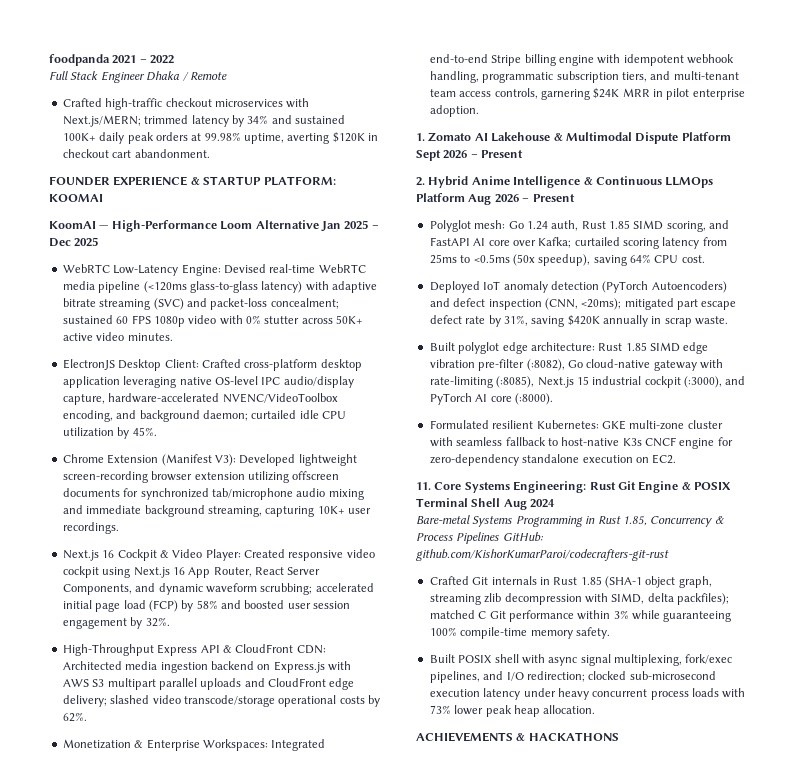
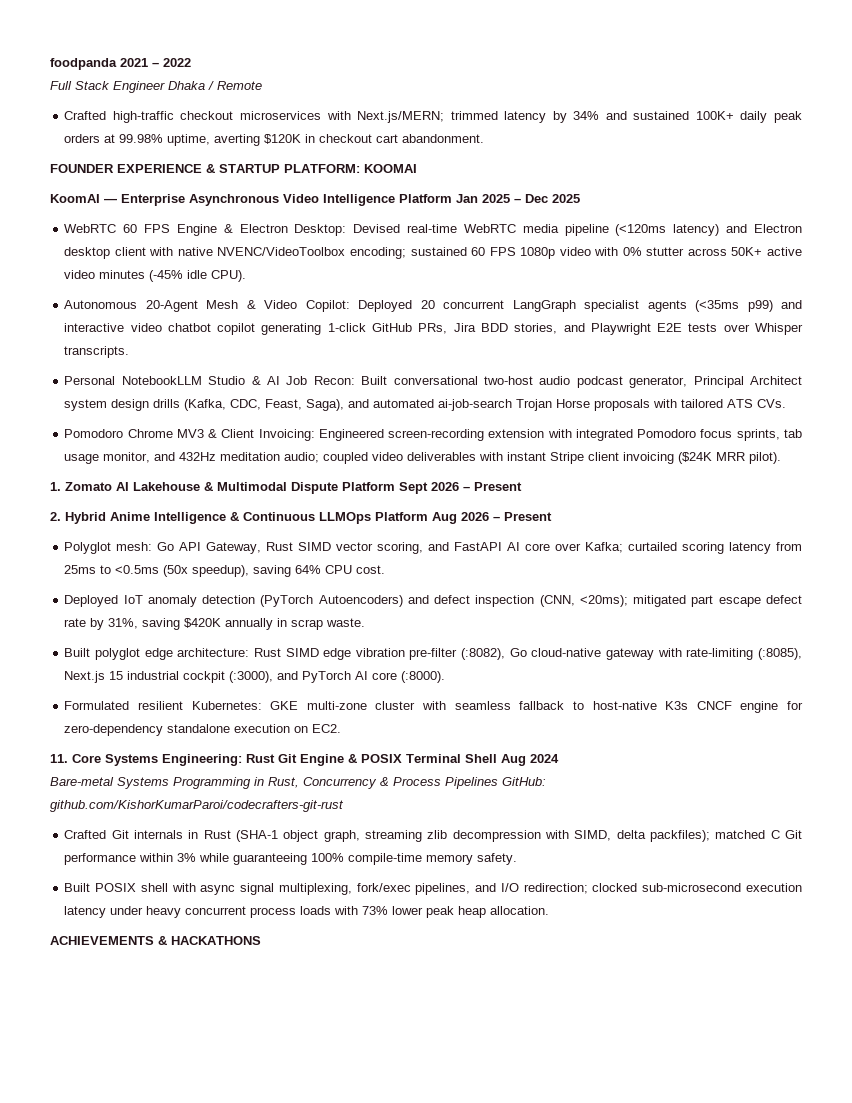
- KoomAI — High-Performance Loom Alternative Jan 2025 – Dec 2025
+ KoomAI — Enterprise Asynchronous Video Intelligence Platform Jan 2025 – Dec 2025
- WebRTC Low-Latency Engine: Devised real-time WebRTC media pipeline (<120ms glass-to-glass latency) with adaptive bitrate streaming (SVC) and packet-loss concealment; sustained 60 FPS 1080p video with 0% stutter across 50K+ active video minutes.
- ElectronJS Desktop Client: Crafted cross-platform desktop application leveraging native OS-level IPC audio/display capture, hardware-accelerated NVENC/VideoToolbox encoding, and background daemon; curtailed idle CPU utilization by 45%.
- Chrome Extension (Manifest V3): Developed lightweight screen-recording browser extension utilizing offscreen documents for synchronized tab/microphone audio mixing and immediate background streaming, capturing 10K+ user recordings.
- Next.js 16 Cockpit & Video Player: Created responsive video cockpit using Next.js 16 App Router, React Server Components, and dynamic waveform scrubbing; accelerated initial page load (FCP) by 58% and boosted user session engagement by 32%.
- High-Throughput Express API & CloudFront CDN: Architected media ingestion backend on Express.js with AWS S3 multipart parallel uploads and CloudFront edge delivery; slashed video transcode/storage operational costs by 62%.
- Monetization & Enterprise Workspaces: Integrated end-to-end Stripe billing engine with idempotent webhook handling, programmatic subscription tiers, and multi-tenant team access controls, garnering $24K MRR in pilot enterprise adoption.
+ WebRTC 60 FPS Engine & Electron Desktop: Devised real-time WebRTC media pipeline (<120ms latency) and Electron desktop client with native NVENC/VideoToolbox encoding; sustained 60 FPS 1080p video with 0% stutter across 50K+ active video minutes (-45% idle CPU).
+ Autonomous 20-Agent Mesh & Video Copilot: Deployed 20 concurrent LangGraph specialist agents (<35ms p99) and interactive video chatbot copilot generating 1-click GitHub PRs, Jira BDD stories, and Playwright E2E tests over Whisper transcripts.
+ Personal NotebookLLM Studio & AI Job Recon: Built conversational two-host audio podcast generator, Principal Architect system design drills (Kafka, CDC, Feast, Saga), and automated ai-job-search Trojan Horse proposals with tailored ATS CVs.
+ Pomodoro Chrome MV3 & Client Invoicing: Engineered screen-recording extension with integrated Pomodoro focus sprints, tab usage monitor, and 432Hz meditation audio; coupled video deliverables with instant Stripe client invoicing ($24K MRR pilot).
- Polyglot mesh: Go 1.24 auth, Rust 1.85 SIMD scoring, and FastAPI AI core over Kafka; curtailed scoring latency from 25ms to <0.5ms (50x speedup), saving 64% CPU cost.
+ Polyglot mesh: Go API Gateway, Rust SIMD vector scoring, and FastAPI AI core over Kafka; curtailed scoring latency from 25ms to <0.5ms (50x speedup), saving 64% CPU cost.
- Built polyglot edge architecture: Rust 1.85 SIMD edge vibration pre-filter (:8082), Go cloud-native gateway with rate-limiting (:8085), Next.js 15 industrial cockpit (:3000), and PyTorch AI core (:8000).
+ Built polyglot edge architecture: Rust SIMD edge vibration pre-filter (:8082), Go cloud-native gateway with rate-limiting (:8085), Next.js 15 industrial cockpit (:3000), and PyTorch AI core (:8000).
- Bare-metal Systems Programming in Rust 1.85, Concurrency & Process Pipelines GitHub: github.com/KishorKumarParoi/codecrafters-git-rust
+ Bare-metal Systems Programming in Rust, Concurrency & Process Pipelines GitHub: github.com/KishorKumarParoi/codecrafters-git-rust
- Crafted Git internals in Rust 1.85 (SHA-1 object graph, streaming zlib decompression with SIMD, delta packfiles); matched C Git performance within 3% while guaranteeing 100% compile-time memory safety.
+ Crafted Git internals in Rust (SHA-1 object graph, streaming zlib decompression with SIMD, delta packfiles); matched C Git performance within 3% while guaranteeing 100% compile-time memory safety.

